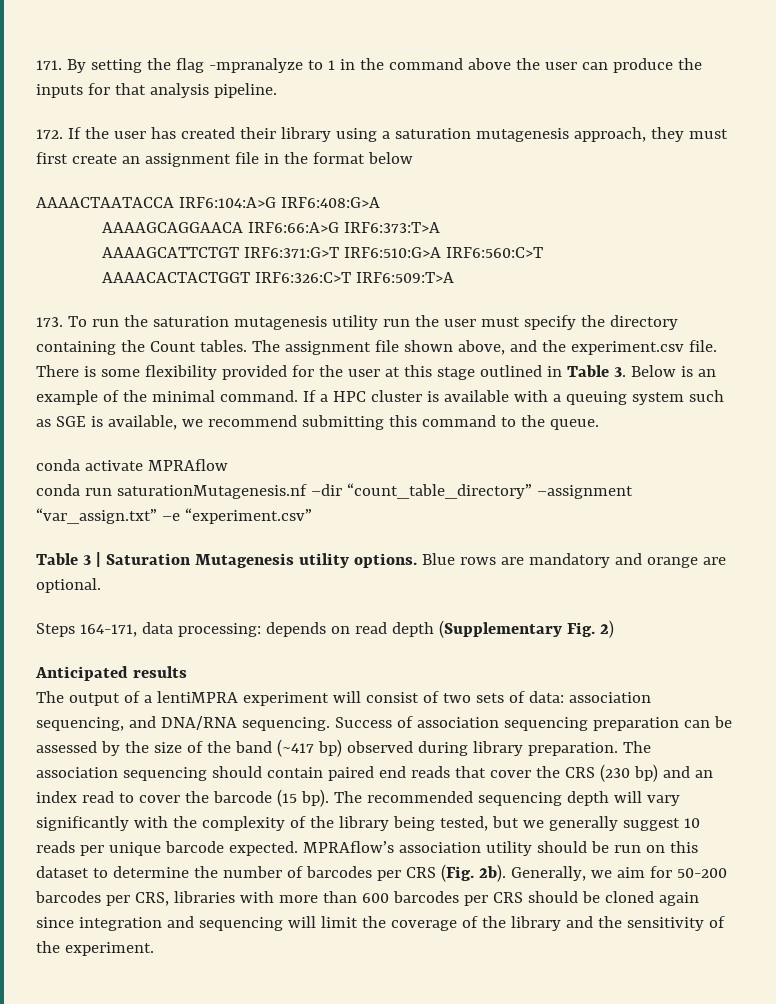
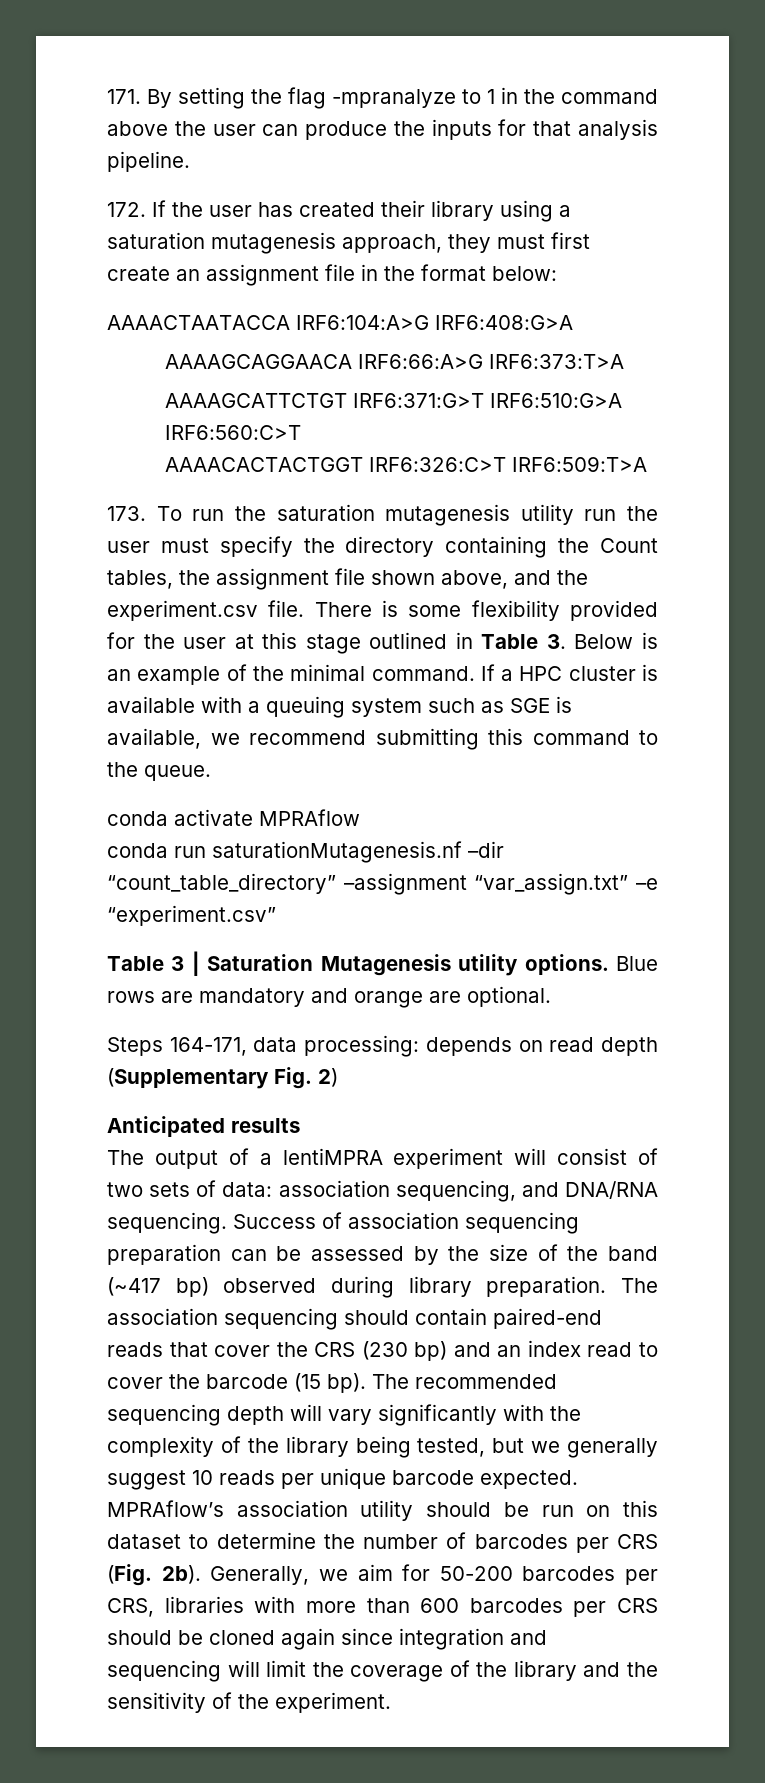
- 172. If the user has created their library using a saturation mutagenesis approach, they must first create an assignment file in the format below
+ 172. If the user has created their library using a saturation mutagenesis approach, they must first create an assignment file in the format below:
- 173. To run the saturation mutagenesis utility run the user must specify the directory containing the Count tables. The assignment file shown above, and the experiment.csv file.
+ 173. To run the saturation mutagenesis utility run the user must specify the directory containing the Count tables, the assignment file shown above, and the experiment.csv file.
- The association sequencing should contain paired end reads that cover the CRS (230 bp) and an index read to cover the barcode (15 bp).
+ The association sequencing should contain paired-end reads that cover the CRS (230 bp) and an index read to cover the barcode (15 bp).

